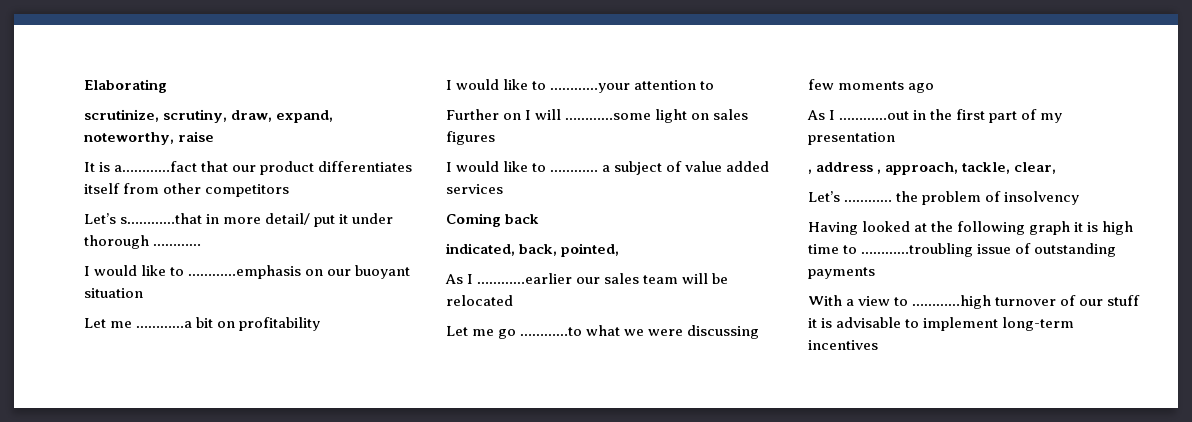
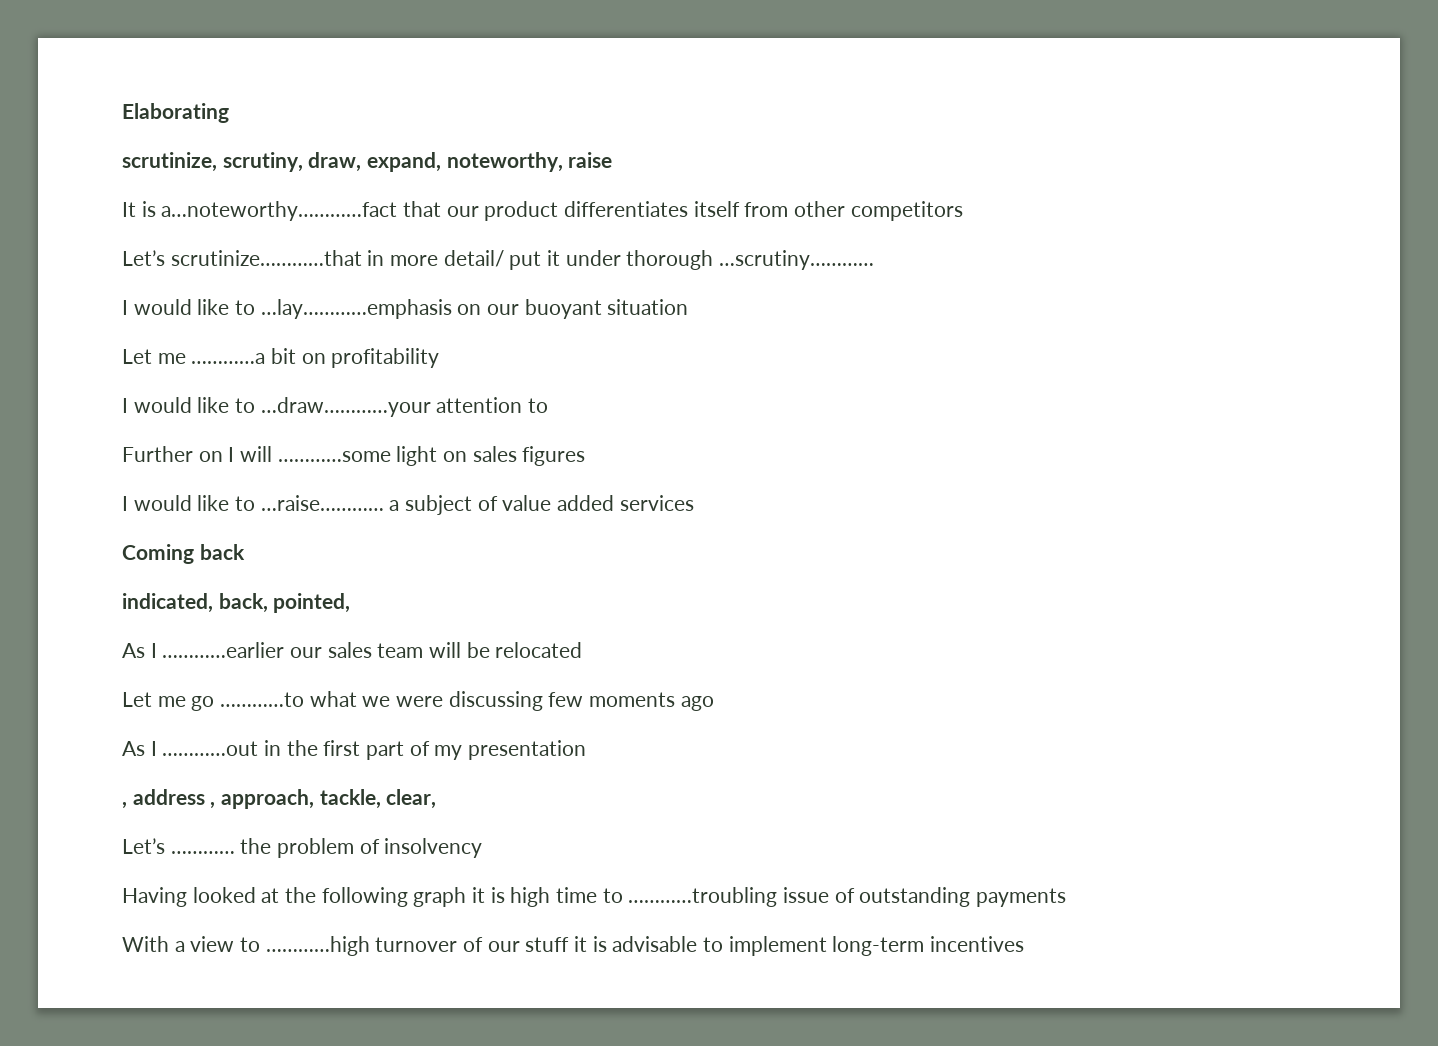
- It is a…………fact that our product differentiates itself from other competitors
+ It is a…noteworthy…………fact that our product differentiates itself from other competitors
- Let’s s…………that in more detail/ put it under thorough …………
- I would like to …………emphasis on our buoyant situation
+ Let’s scrutinize…………that in more detail/ put it under thorough …scrutiny…………
+ I would like to …lay…………emphasis on our buoyant situation
- I would like to …………your attention to
+ I would like to …draw…………your attention to
- I would like to ………… a subject of value added services
+ I would like to …raise………… a subject of value added services

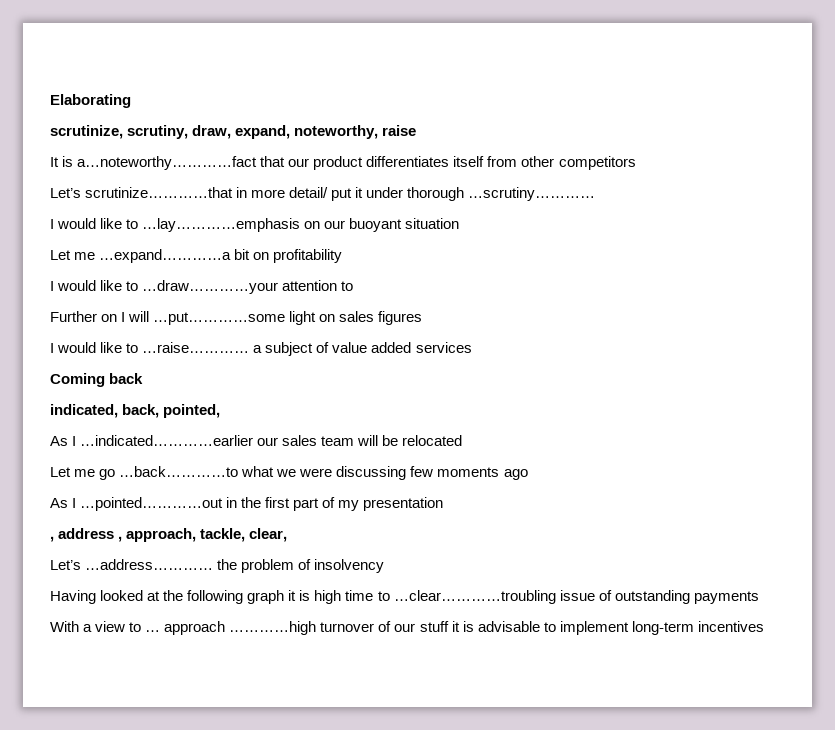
- Let me …………a bit on profitability
+ Let me …expand…………a bit on profitability
- Further on I will …………some light on sales figures
+ Further on I will …put…………some light on sales figures
- As I …………earlier our sales team will be relocated
+ As I …indicated…………earlier our sales team will be relocated
- Let me go …………to what we were discussing few moments ago
+ Let me go …back…………to what we were discussing few moments ago
- As I …………out in the first part of my presentation
+ As I …pointed…………out in the first part of my presentation
- Let’s ………… the problem of insolvency
+ Let’s …address………… the problem of insolvency
- Having looked at the following graph it is high time to …………troubling issue of outstanding payments
+ Having looked at the following graph it is high time to …clear…………troubling issue of outstanding payments
- With a view to …………high turnover of our stuff it is advisable to implement long-term incentives
+ With a view to … approach …………high turnover of our stuff it is advisable to implement long-term incentives

